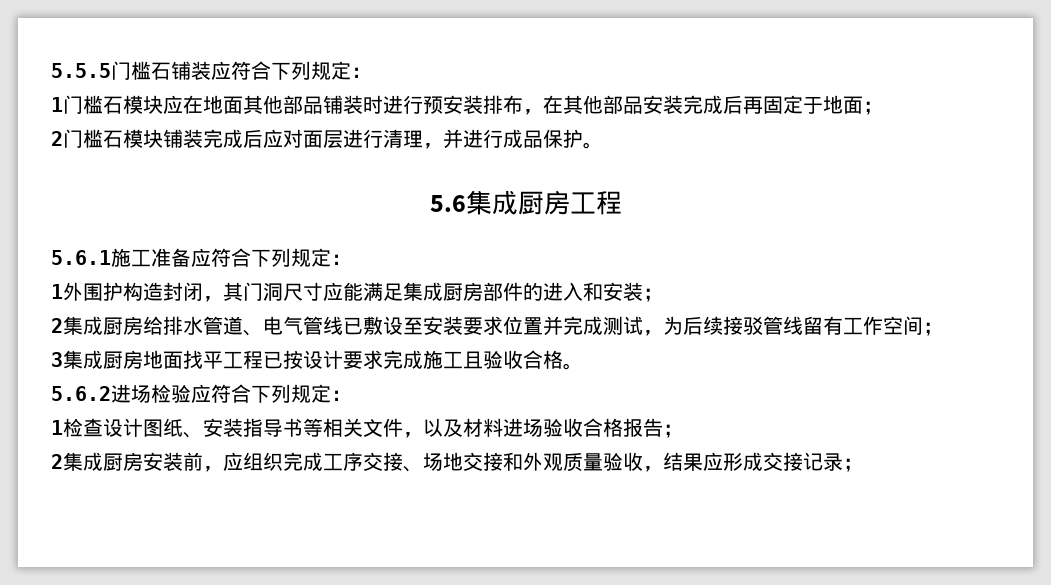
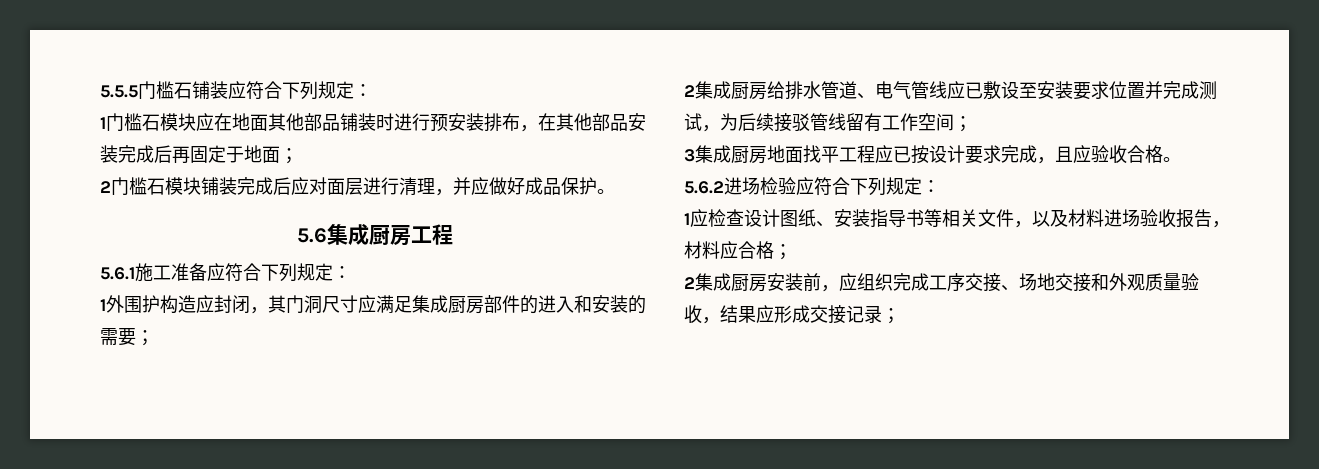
- 2门槛石模块铺装完成后应对面层进行清理，并进行成品保护。
+ 2门槛石模块铺装完成后应对面层进行清理，并应做好成品保护。
- 1外围护构造封闭，其门洞尺寸应能满足集成厨房部件的进入和安装；
+ 1外围护构造应封闭，其门洞尺寸应满足集成厨房部件的进入和安装的需要；
- 2集成厨房给排水管道、电气管线已敷设至安装要求位置并完成测试，为后续接驳管线留有工作空间；
+ 2集成厨房给排水管道、电气管线应已敷设至安装要求位置并完成测试，为后续接驳管线留有工作空间；
- 3集成厨房地面找平工程已按设计要求完成施工且验收合格。
+ 3集成厨房地面找平工程应已按设计要求完成，且应验收合格。
- 1检查设计图纸、安装指导书等相关文件，以及材料进场验收合格报告；
+ 1应检查设计图纸、安装指导书等相关文件，以及材料进场验收报告，材料应合格；

